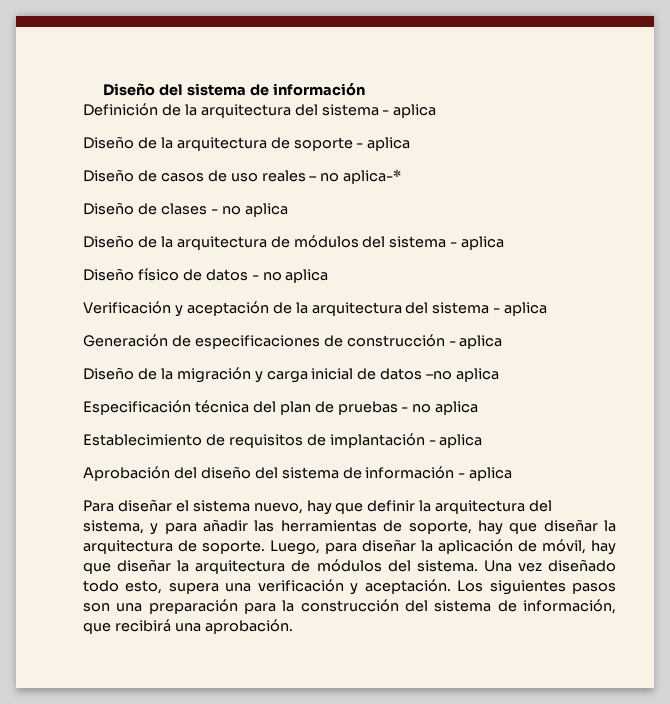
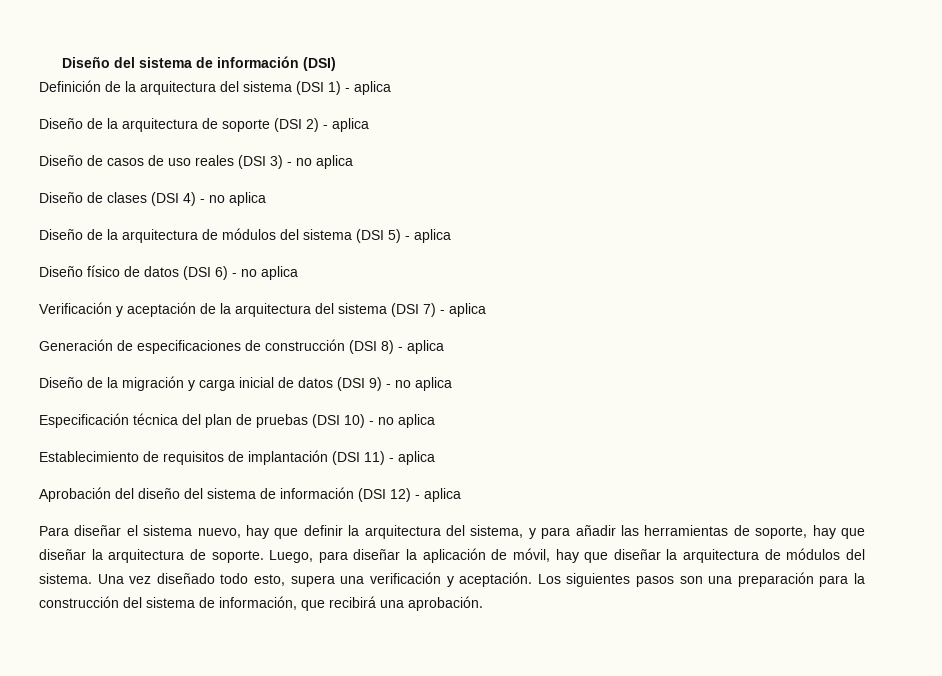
- Diseño del sistema de información
+ Diseño del sistema de información (DSI)
- Definición de la arquitectura del sistema - aplica
+ Definición de la arquitectura del sistema (DSI 1) - aplica
- Diseño de la arquitectura de soporte - aplica
+ Diseño de la arquitectura de soporte (DSI 2) - aplica
- Diseño de casos de uso reales – no aplica-*
+ Diseño de casos de uso reales (DSI 3) - no aplica
- Diseño de clases - no aplica
+ Diseño de clases (DSI 4) - no aplica
- Diseño de la arquitectura de módulos del sistema - aplica
+ Diseño de la arquitectura de módulos del sistema (DSI 5) - aplica
- Diseño físico de datos - no aplica
+ Diseño físico de datos (DSI 6) - no aplica
- Verificación y aceptación de la arquitectura del sistema - aplica
+ Verificación y aceptación de la arquitectura del sistema (DSI 7) - aplica
- Generación de especificaciones de construcción - aplica
+ Generación de especificaciones de construcción (DSI 8) - aplica
- Diseño de la migración y carga inicial de datos –no aplica
+ Diseño de la migración y carga inicial de datos (DSI 9) - no aplica
- Especificación técnica del plan de pruebas - no aplica
+ Especificación técnica del plan de pruebas (DSI 10) - no aplica
- Establecimiento de requisitos de implantación - aplica
+ Establecimiento de requisitos de implantación (DSI 11) - aplica
- Aprobación del diseño del sistema de información - aplica
+ Aprobación del diseño del sistema de información (DSI 12) - aplica

